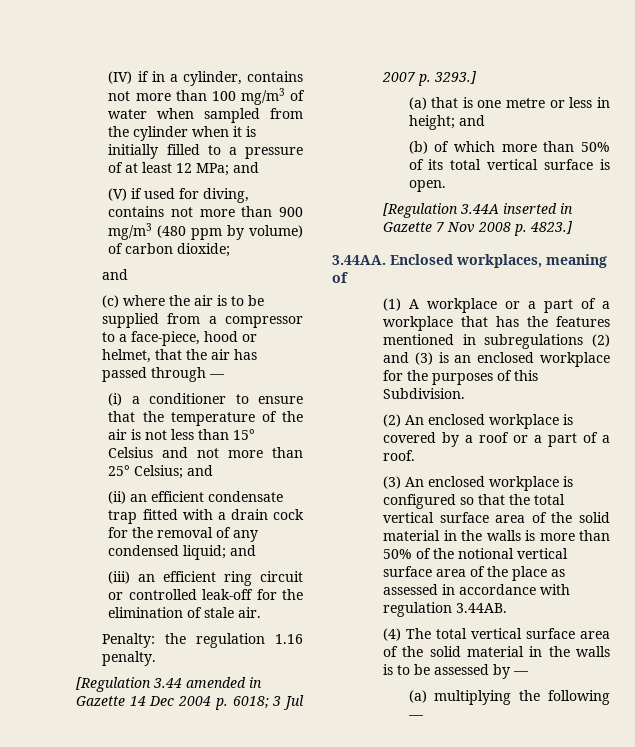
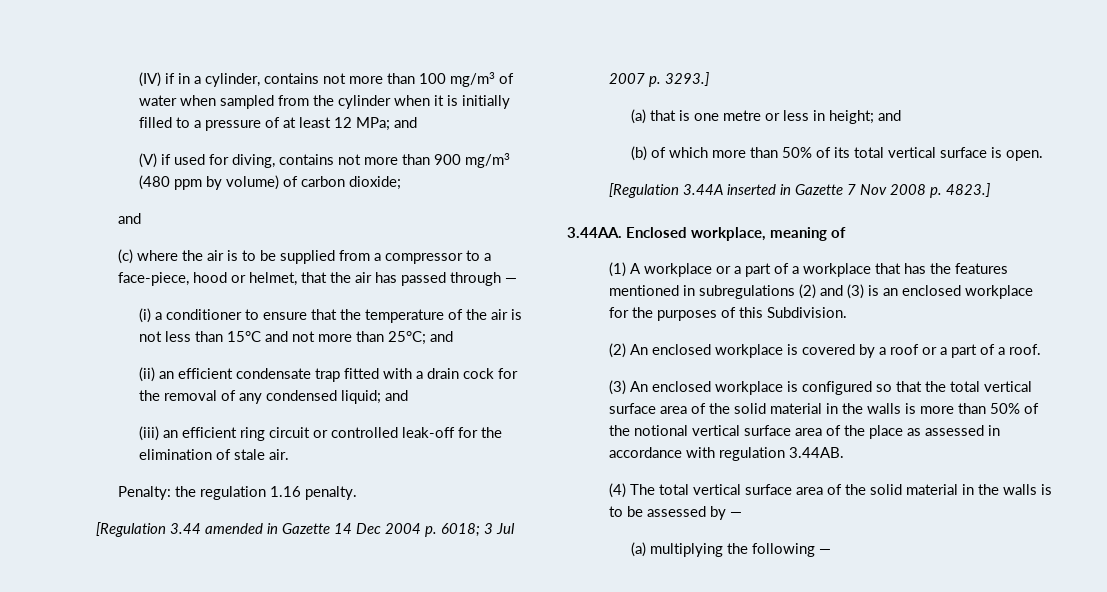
- (i) a conditioner to ensure that the temperature of the air is not less than 15° Celsius and not more than 25° Celsius; and
+ (i) a conditioner to ensure that the temperature of the air is not less than 15°C and not more than 25°C; and
- 3.44AA. Enclosed workplaces, meaning of
+ 3.44AA. Enclosed workplace, meaning of

